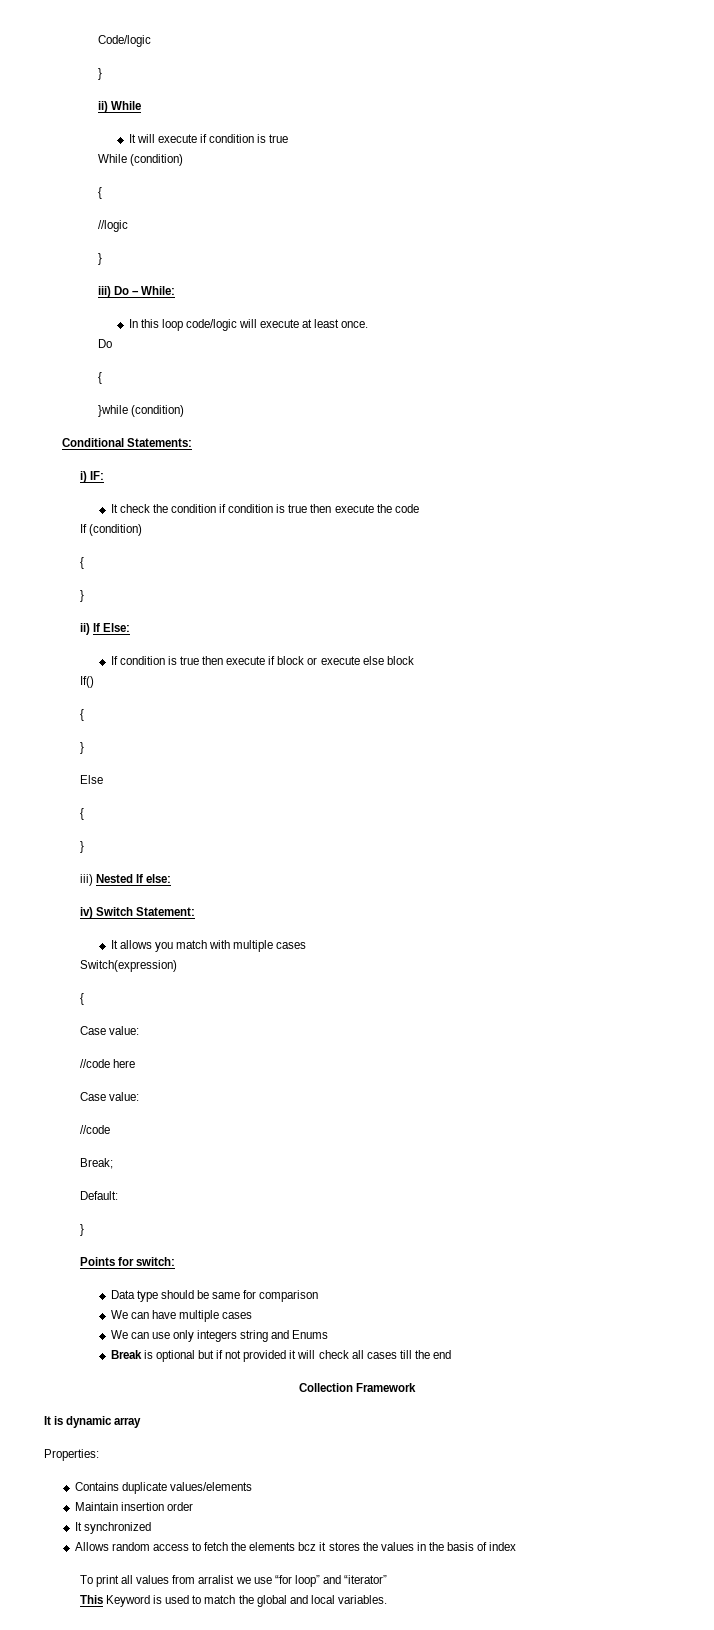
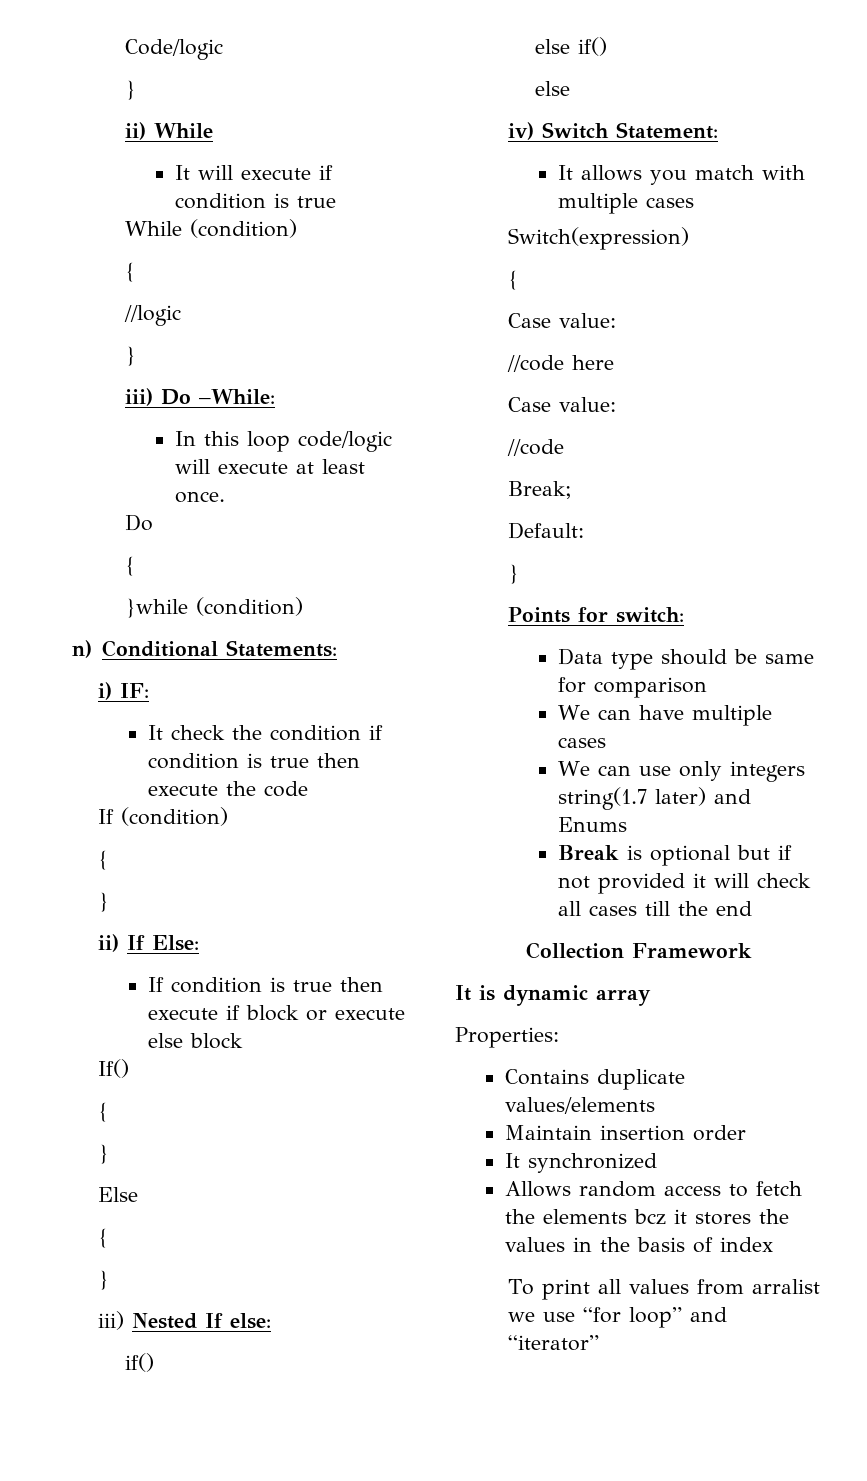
- iii) Do – While:
+ iii) Do –While:
- Conditional Statements:
+ n) Conditional Statements:
  iii) Nested If else:
+ if()
+ else if()
+ else
- We can use only integers string and Enums
+ We can use only integers string(1.7 later) and Enums
- This Keyword is used to match the global and local variables.

